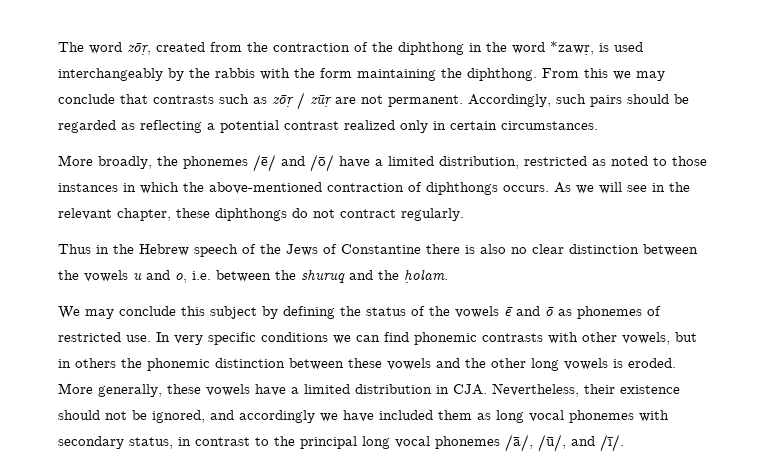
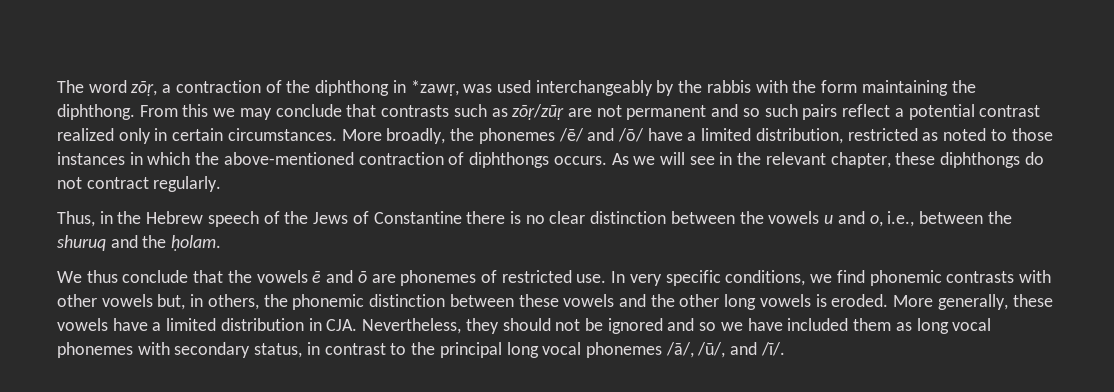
- The word zōṛ, created from the contraction of the diphthong in the word *zawṛ, is used interchangeably by the rabbis with the form maintaining the diphthong.
+ The word zōṛ, a contraction of the diphthong in *zawṛ, was used interchangeably by the rabbis with the form maintaining the diphthong.
- From this we may conclude that contrasts such as zōṛ / zūṛ are not permanent. Accordingly, such pairs should be regarded as reflecting a potential contrast realized only in certain circumstances.
- More broadly, the phonemes /ē/ and /ō/ have a limited distribution, restricted as noted to those instances in which the above-mentioned contraction of diphthongs occurs.
+ From this we may conclude that contrasts such as zōṛ/zūṛ are not permanent and so such pairs reflect a potential contrast realized only in certain circumstances. More broadly, the phonemes /ē/ and /ō/ have a limited distribution, restricted as noted to those instances in which the above-mentioned contraction of diphthongs occurs.
- Thus in the Hebrew speech of the Jews of Constantine there is also no clear distinction between the vowels u and o, i.e. between the shuruq and the ḥolam.
+ Thus, in the Hebrew speech of the Jews of Constantine there is no clear distinction between the vowels u and o, i.e., between the shuruq and the ḥolam.
- We may conclude this subject by defining the status of the vowels ē and ō as phonemes of restricted use.
+ We thus conclude that the vowels ē and ō are phonemes of restricted use.
- In very specific conditions we can find phonemic contrasts with other vowels, but in others the phonemic distinction between these vowels and the other long vowels is eroded.
+ In very specific conditions, we find phonemic contrasts with other vowels but, in others, the phonemic distinction between these vowels and the other long vowels is eroded.
- More generally, these vowels have a limited distribution in CJA. Nevertheless, their existence should not be ignored, and accordingly we have included them as long vocal phonemes with secondary status, in contrast to the principal long vocal phonemes /ā/, /ū/, and /ī/.
+ More generally, these vowels have a limited distribution in CJA. Nevertheless, they should not be ignored and so we have included them as long vocal phonemes with secondary status, in contrast to the principal long vocal phonemes /ā/, /ū/, and /ī/.

